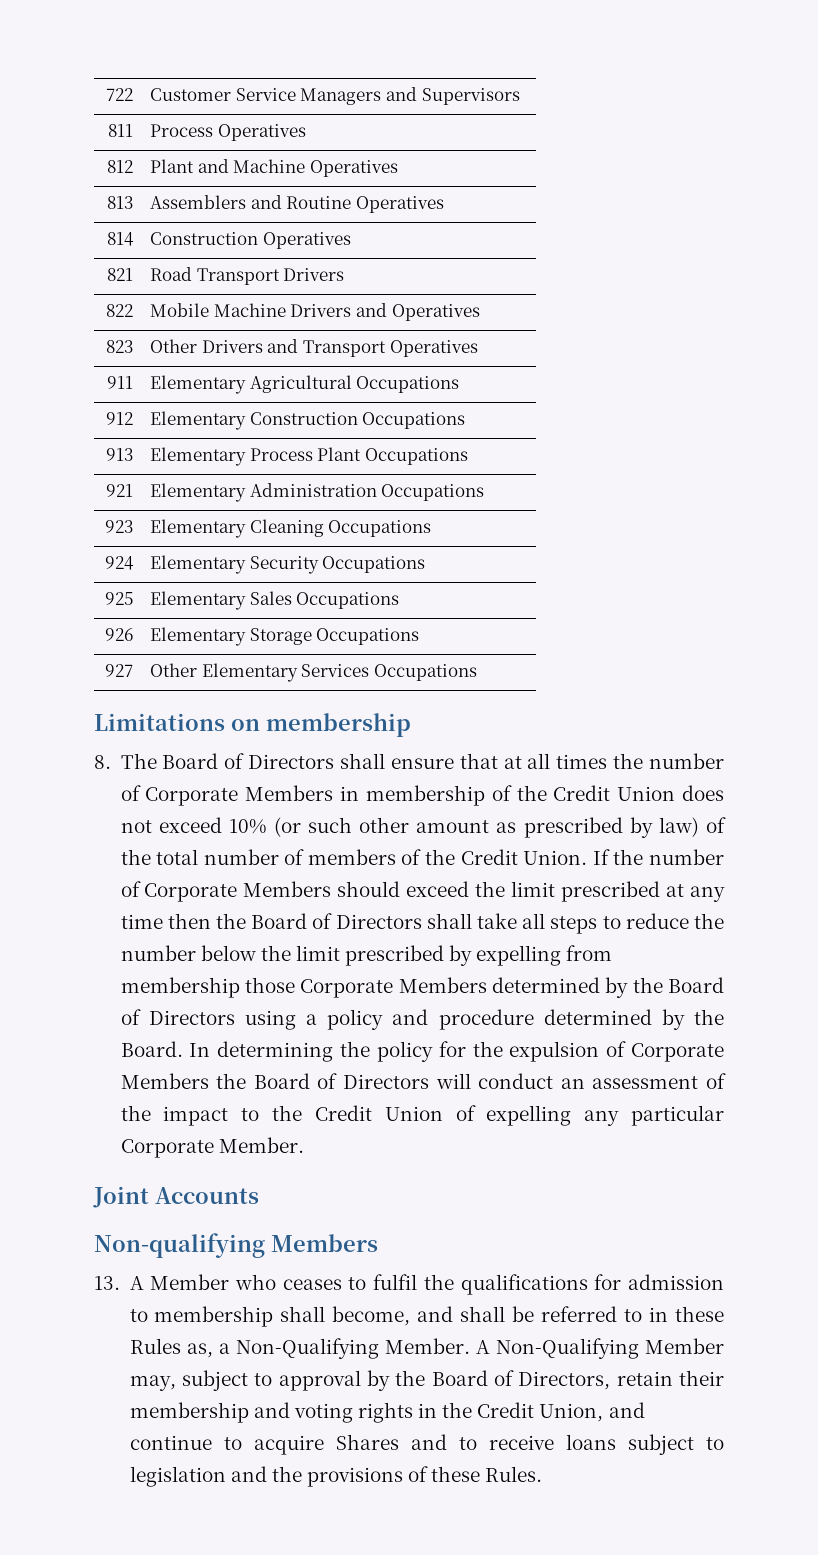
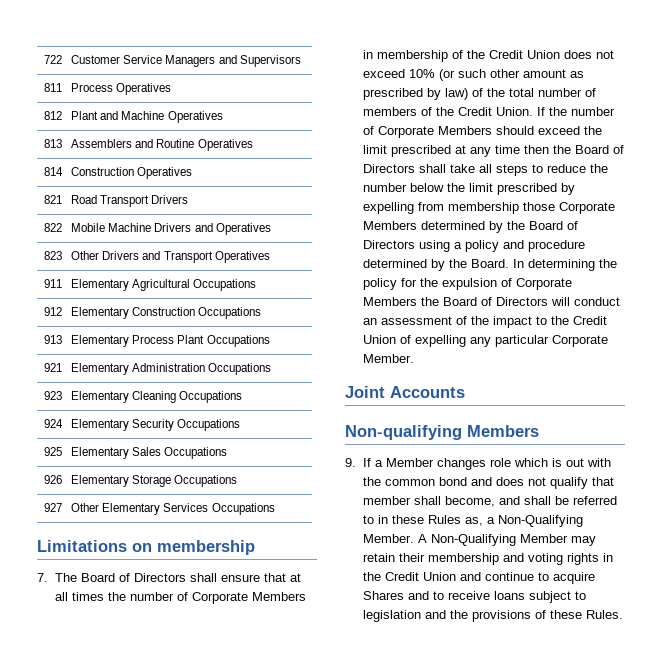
- 8. The Board of Directors shall ensure that at all times the number of Corporate Members in membership of the Credit Union does not exceed 10% (or such other amount as prescribed by law) of the total number of members of the Credit Union.
+ 7. The Board of Directors shall ensure that at all times the number of Corporate Members in membership of the Credit Union does not exceed 10% (or such other amount as prescribed by law) of the total number of members of the Credit Union.
- 13. A Member who ceases to fulfil the qualifications for admission to membership shall become, and shall be referred to in these Rules as, a Non-Qualifying Member.
+ 9. If a Member changes role which is out with the common bond and does not qualify that member shall become, and shall be referred to in these Rules as, a Non-Qualifying Member.
- A Non-Qualifying Member may, subject to approval by the Board of Directors, retain their membership and voting rights in the Credit Union, and continue to acquire Shares and to receive loans subject to legislation and the provisions of these Rules.
+ A Non-Qualifying Member may retain their membership and voting rights in the Credit Union and continue to acquire Shares and to receive loans subject to legislation and the provisions of these Rules.

